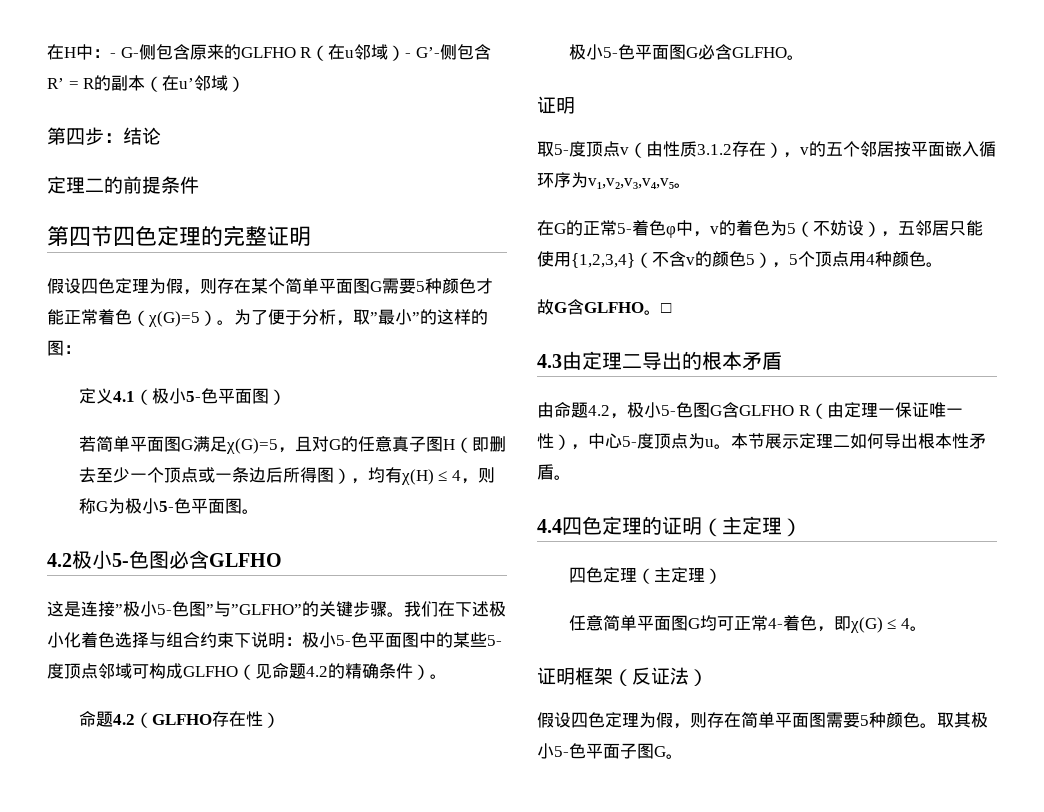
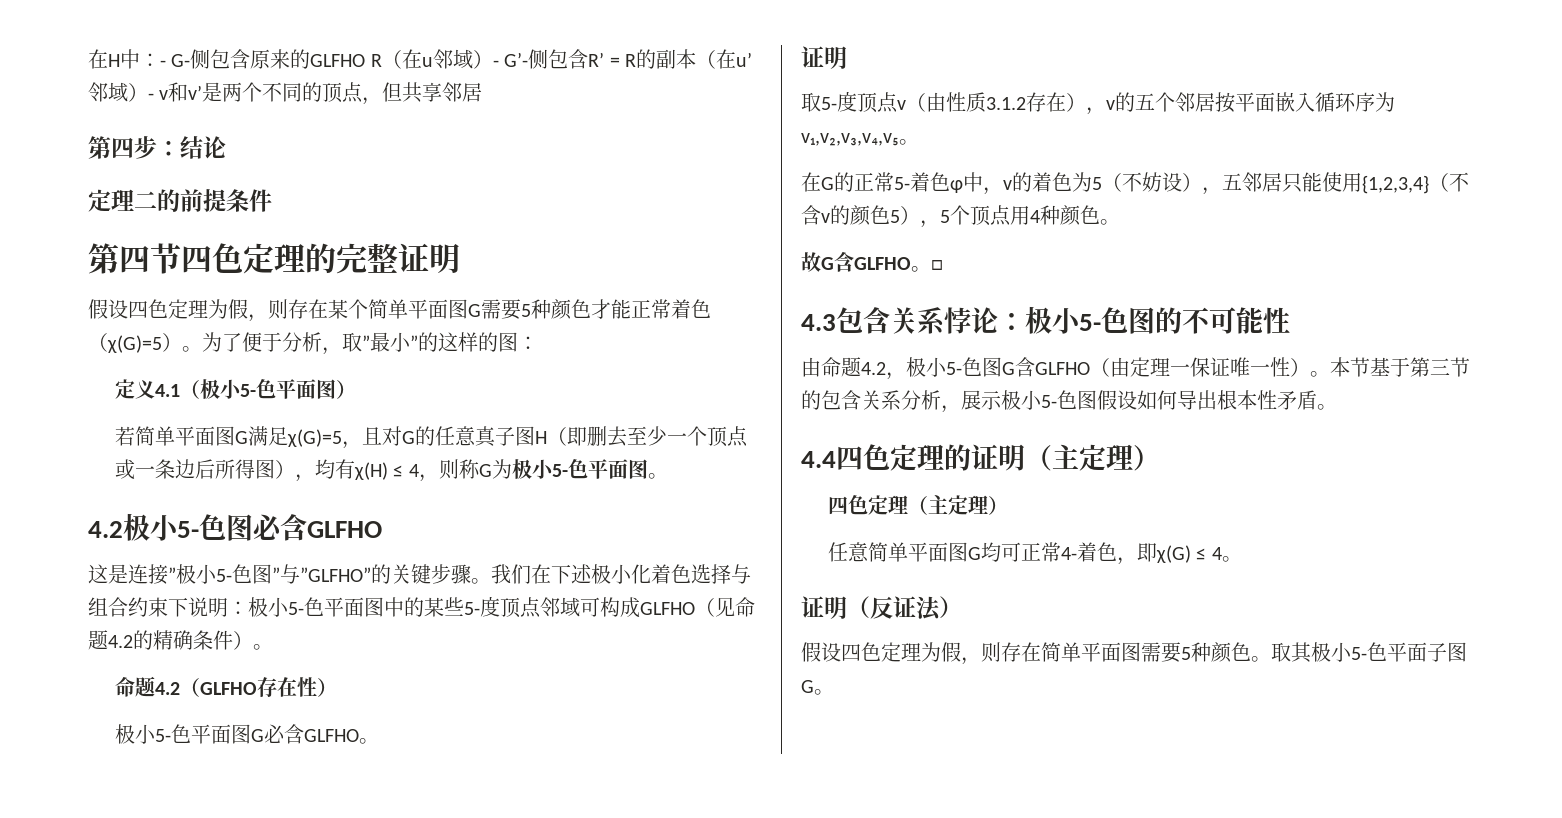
- 在H中：- G-侧包含原来的GLFHO R（在u邻域）- G’-侧包含R’ = R的副本（在u’邻域）
+ 在H中：- G-侧包含原来的GLFHO R（在u邻域）- G’-侧包含R’ = R的副本（在u’邻域）- v和v’是两个不同的顶点，但共享邻居
- 4.3由定理二导出的根本矛盾
+ 4.3包含关系悖论：极小5-色图的不可能性
- 由命题4.2，极小5-色图G含GLFHO R（由定理一保证唯一性），中心5-度顶点为u。本节展示定理二如何导出根本性矛盾。
+ 由命题4.2，极小5-色图G含GLFHO（由定理一保证唯一性）。本节基于第三节的包含关系分析，展示极小5-色图假设如何导出根本性矛盾。
- 证明框架（反证法）
+ 证明（反证法）

